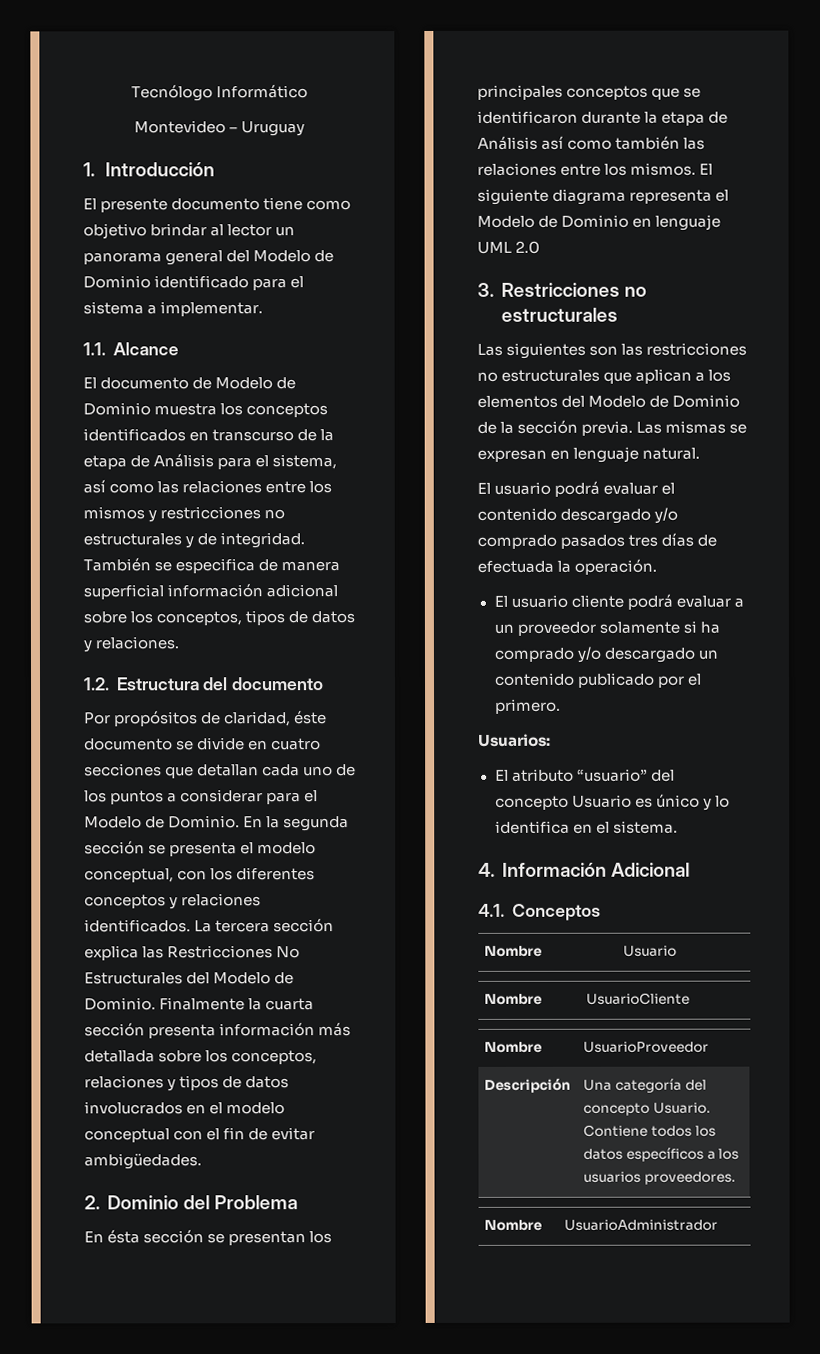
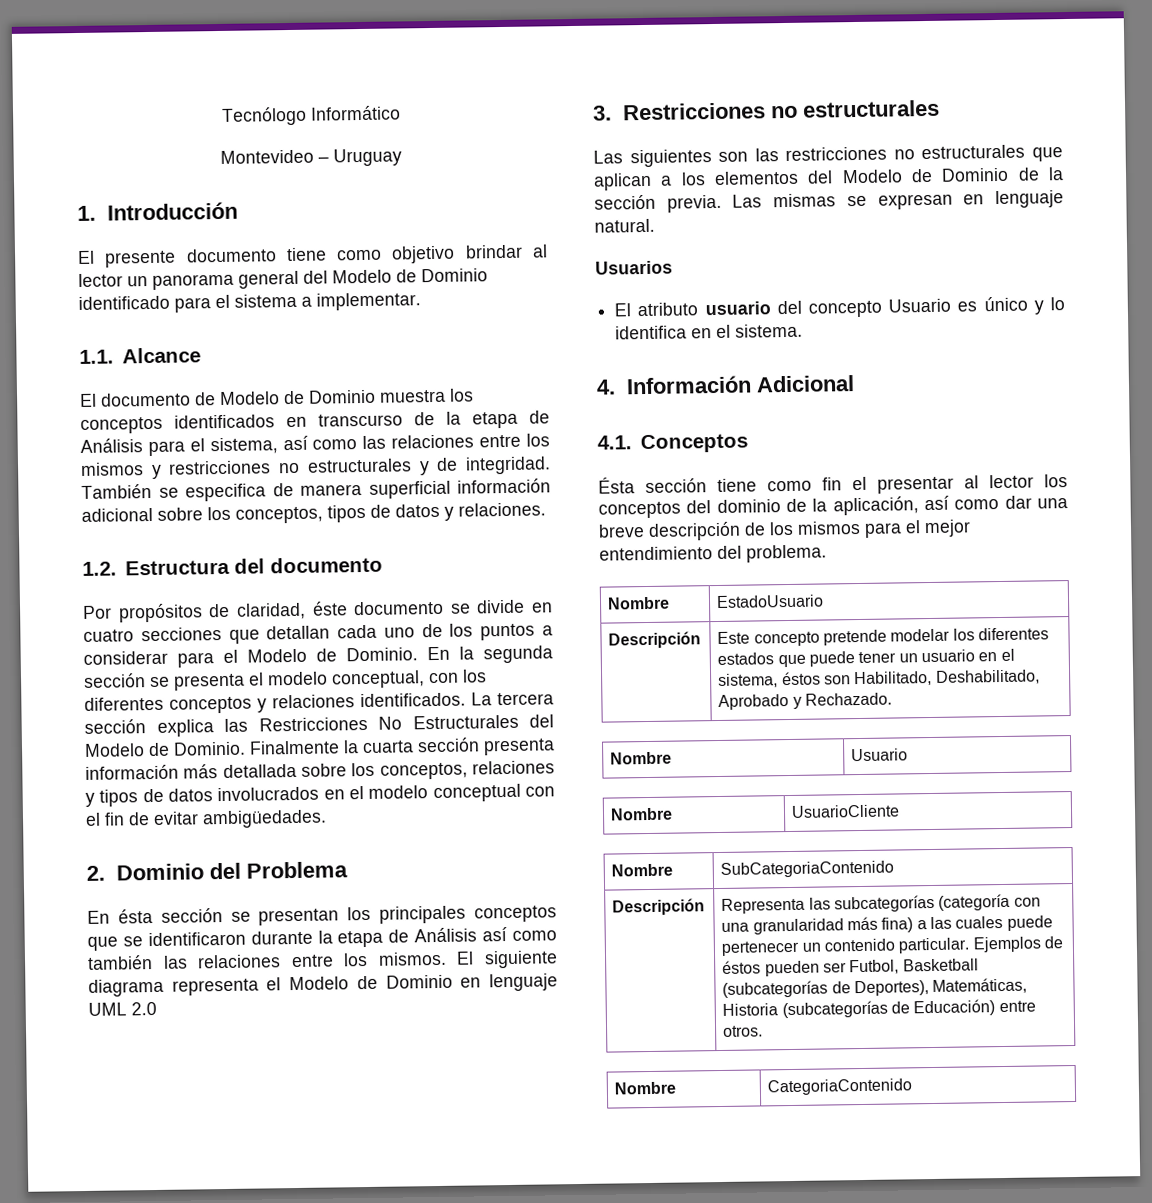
- El usuario podrá evaluar el contenido descargado y/o comprado pasados tres días de efectuada la operación.
- El usuario cliente podrá evaluar a un proveedor solamente si ha comprado y/o descargado un contenido publicado por el primero.
- Usuarios:
+ Usuarios
- El atributo “usuario” del concepto Usuario es único y lo identifica en el sistema.
+ El atributo usuario del concepto Usuario es único y lo identifica en el sistema.
+ Ésta sección tiene como fin el presentar al lector los conceptos del dominio de la aplicación, así como dar una breve descripción de los mismos para el mejor entendimiento del problema.
+ Nombre | EstadoUsuario
+ Descripción | Este concepto pretende modelar los diferentes estados que puede tener un usuario en el sistema, éstos son Habilitado, Deshabilitado, Aprobado y Rechazado.
- Nombre | UsuarioProveedor
- Descripción | Una categoría del concepto Usuario. Contiene todos los datos específicos a los usuarios proveedores.
- Nombre | UsuarioAdministrador
+ Nombre | SubCategoriaContenido
+ Descripción | Representa las subcategorías (categoría con una granularidad más fina) a las cuales puede pertenecer un contenido particular. Ejemplos de éstos pueden ser Futbol, Basketball (subcategorías de Deportes), Matemáticas, Historia (subcategorías de Educación) entre otros.
+ Nombre | CategoriaContenido

